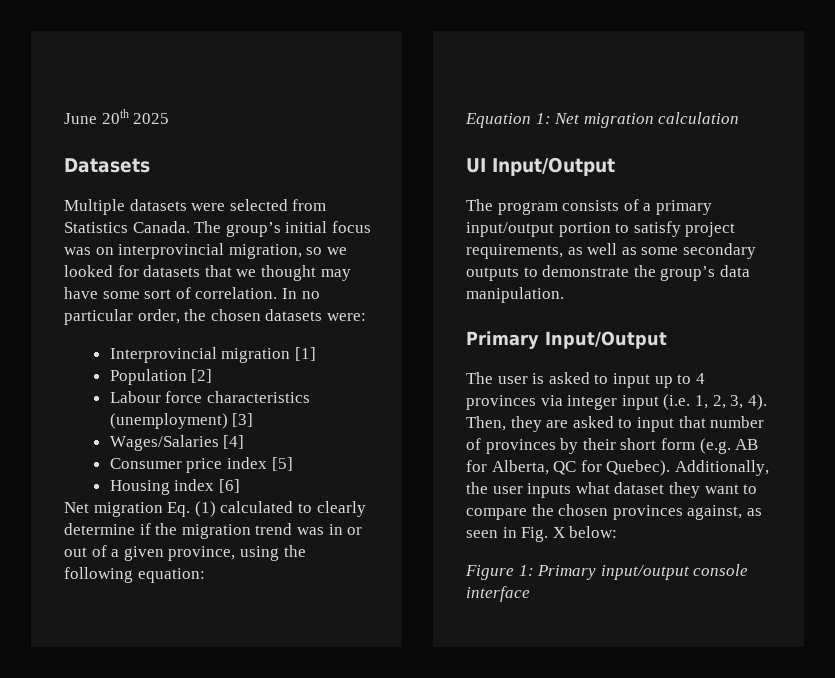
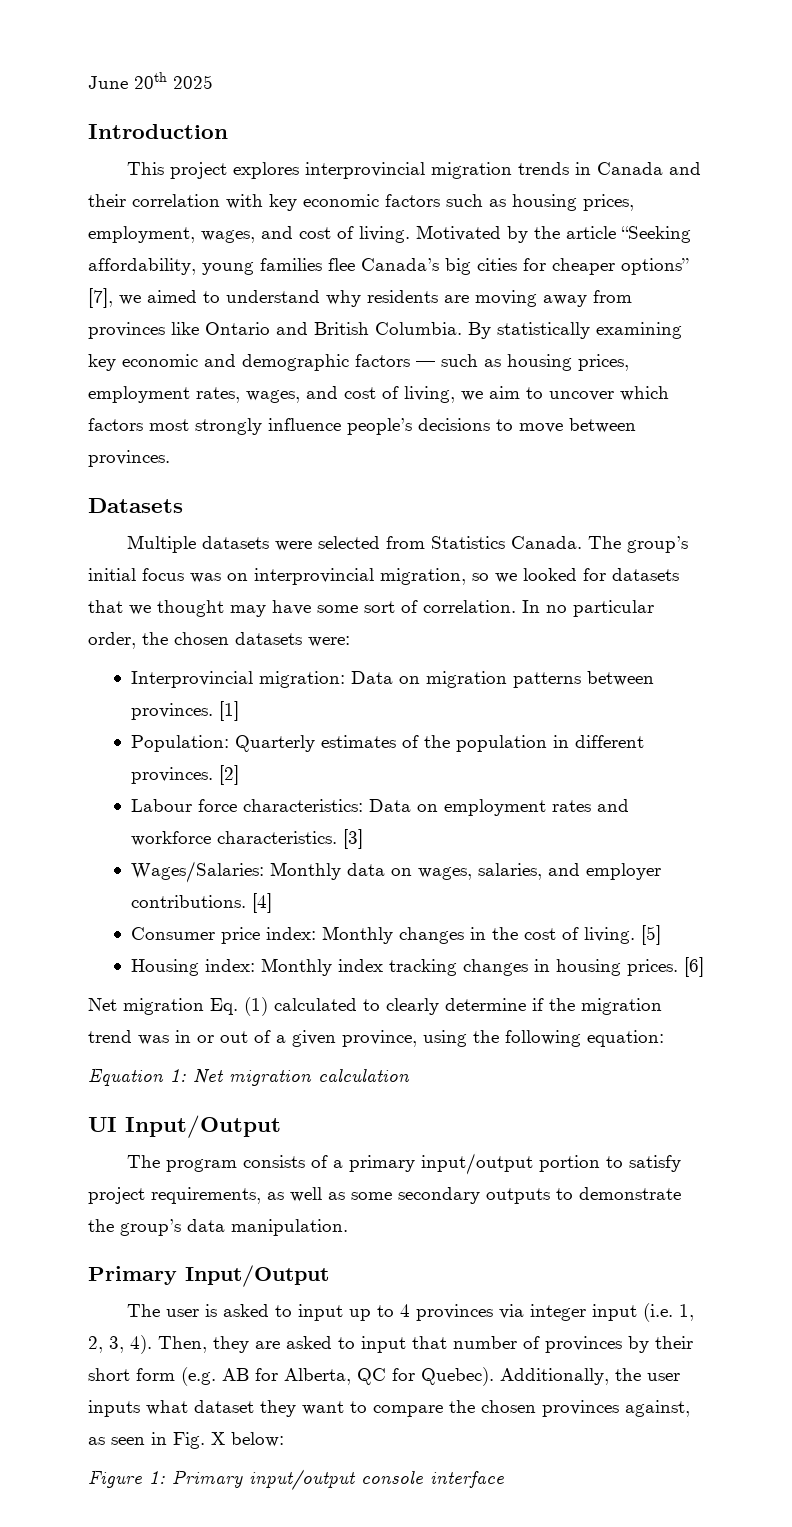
+ Introduction
+ This project explores interprovincial migration trends in Canada and their correlation with key economic factors such as housing prices, employment, wages, and cost of living. Motivated by the article “Seeking affordability, young families flee Canada’s big cities for cheaper options” [7], we aimed to understand why residents are moving away from provinces like Ontario and British Columbia. By statistically examining key economic and demographic factors — such as housing prices, employment rates, wages, and cost of living, we aim to uncover which factors most strongly influence people’s decisions to move between provinces.
- Interprovincial migration [1]
- Population [2]
- Labour force characteristics (unemployment) [3]
- Wages/Salaries [4]
- Consumer price index [5]
- Housing index [6]
+ Interprovincial migration: Data on migration patterns between provinces. [1]
+ Population: Quarterly estimates of the population in different provinces. [2]
+ Labour force characteristics: Data on employment rates and workforce characteristics. [3]
+ Wages/Salaries: Monthly data on wages, salaries, and employer contributions. [4]
+ Consumer price index: Monthly changes in the cost of living. [5]
+ Housing index: Monthly index tracking changes in housing prices. [6]

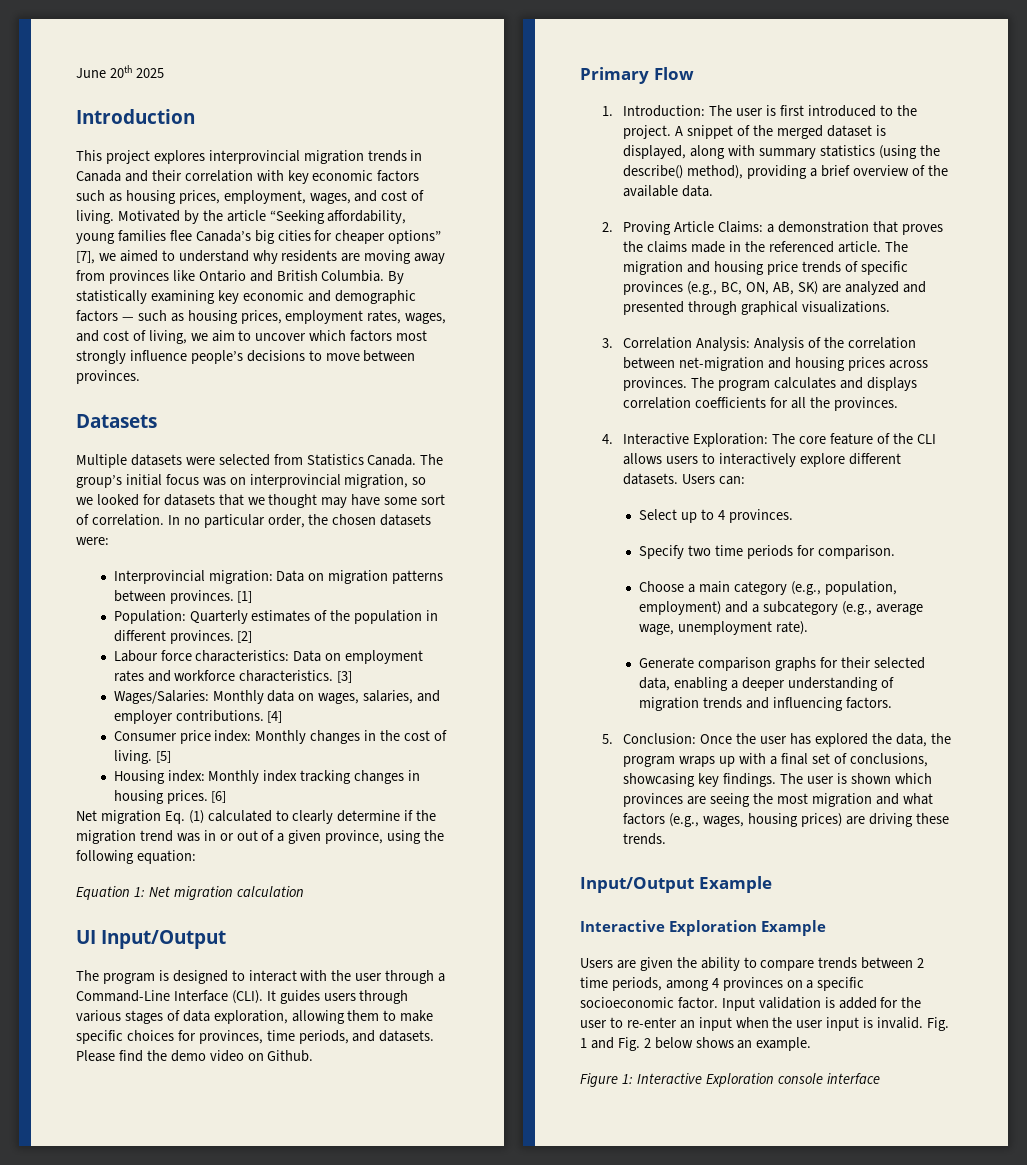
- The program consists of a primary input/output portion to satisfy project requirements, as well as some secondary outputs to demonstrate the group’s data manipulation.
- Primary Input/Output
- The user is asked to input up to 4 provinces via integer input (i.e. 1, 2, 3, 4). Then, they are asked to input that number of provinces by their short form (e.g. AB for Alberta, QC for Quebec). Additionally, the user inputs what dataset they want to compare the chosen provinces against, as seen in Fig. X below:
+ The program is designed to interact with the user through a Command-Line Interface (CLI). It guides users through various stages of data exploration, allowing them to make specific choices for provinces, time periods, and datasets. Please find the demo video on Github.
+ Primary Flow
+ 1. Introduction: The user is first introduced to the project. A snippet of the merged dataset is displayed, along with summary statistics (using the describe() method), providing a brief overview of the available data.
+ 2. Proving Article Claims: a demonstration that proves the claims made in the referenced article. The migration and housing price trends of specific provinces (e.g., BC, ON, AB, SK) are analyzed and presented through graphical visualizations.
+ 3. Correlation Analysis: Analysis of the correlation between net-migration and housing prices across provinces. The program calculates and displays correlation coefficients for all the provinces.
+ 4. Interactive Exploration: The core feature of the CLI allows users to interactively explore different datasets. Users can:
+ Select up to 4 provinces.
+ Specify two time periods for comparison.
+ Choose a main category (e.g., population, employment) and a subcategory (e.g., average wage, unemployment rate).
+ Generate comparison graphs for their selected data, enabling a deeper understanding of migration trends and influencing factors.
+ 5. Conclusion: Once the user has explored the data, the program wraps up with a final set of conclusions, showcasing key findings. The user is shown which provinces are seeing the most migration and what factors (e.g., wages, housing prices) are driving these trends.
+ Input/Output Example
+ Interactive Exploration Example
+ Users are given the ability to compare trends between 2 time periods, among 4 provinces on a specific socioeconomic factor. Input validation is added for the user to re-enter an input when the user input is invalid. Fig. 1 and Fig. 2 below shows an example.
- Figure 1: Primary input/output console interface
+ Figure 1: Interactive Exploration console interface

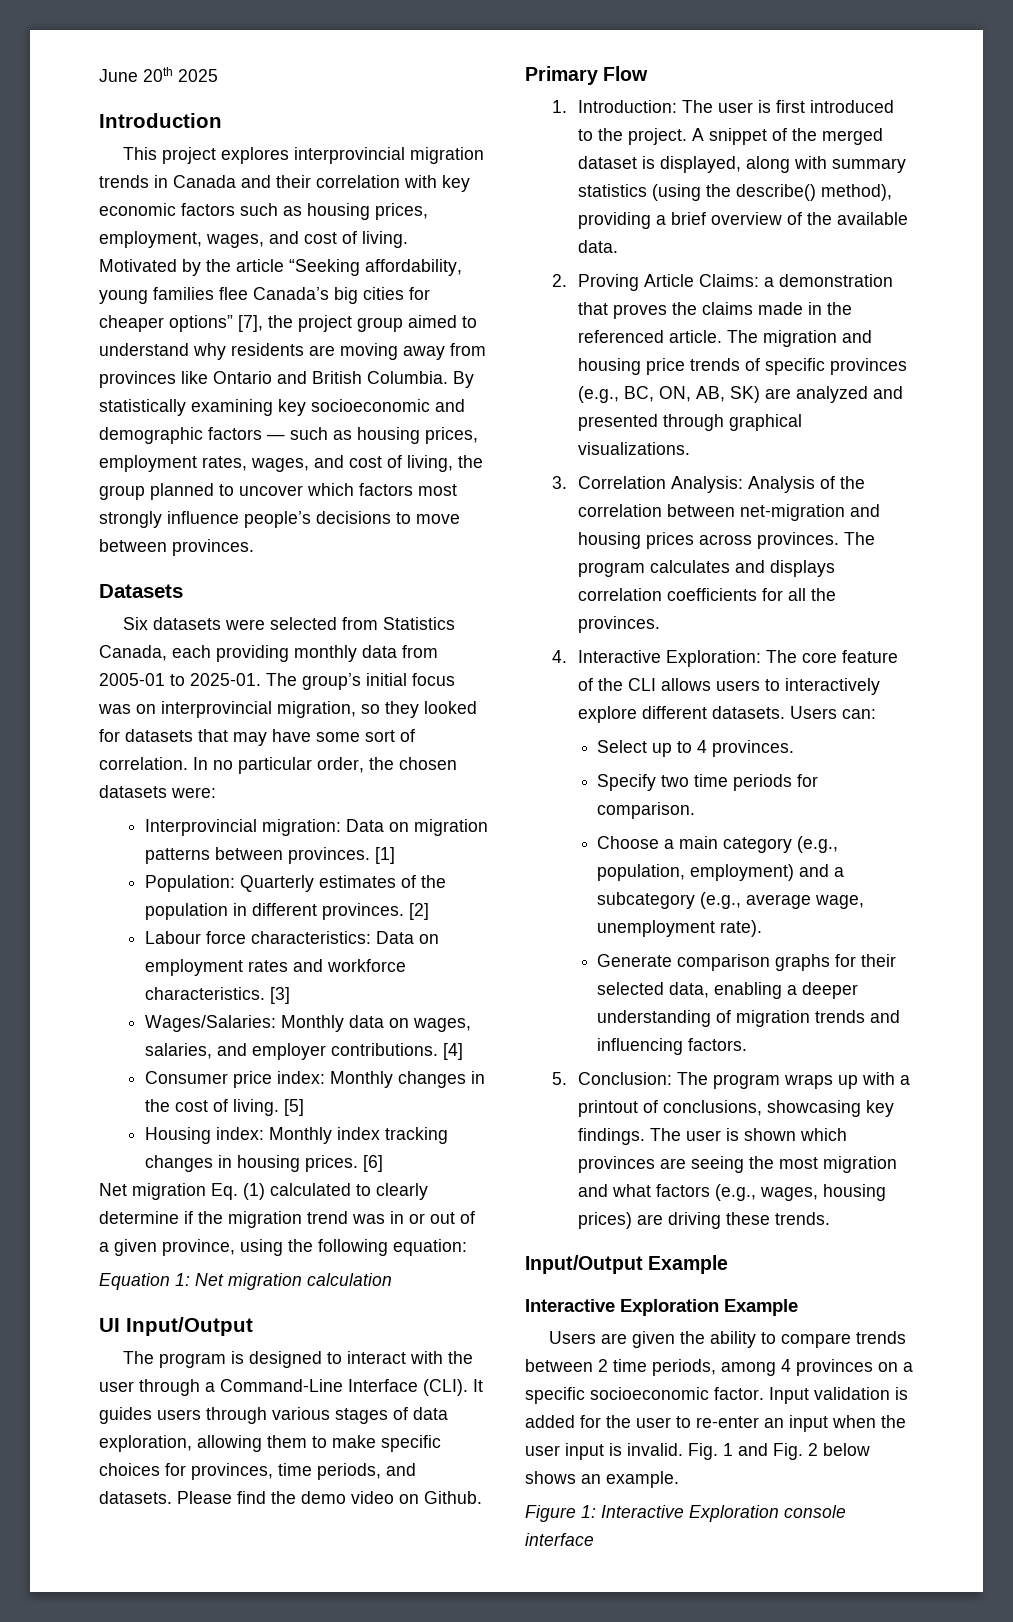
- Motivated by the article “Seeking affordability, young families flee Canada’s big cities for cheaper options” [7], we aimed to understand why residents are moving away from provinces like Ontario and British Columbia.
+ Motivated by the article “Seeking affordability, young families flee Canada’s big cities for cheaper options” [7], the project group aimed to understand why residents are moving away from provinces like Ontario and British Columbia.
- By statistically examining key economic and demographic factors — such as housing prices, employment rates, wages, and cost of living, we aim to uncover which factors most strongly influence people’s decisions to move between provinces.
+ By statistically examining key socioeconomic and demographic factors — such as housing prices, employment rates, wages, and cost of living, the group planned to uncover which factors most strongly influence people’s decisions to move between provinces.
- Multiple datasets were selected from Statistics Canada.
+ Six datasets were selected from Statistics Canada, each providing monthly data from 2005-01 to 2025-01.
- The group’s initial focus was on interprovincial migration, so we looked for datasets that we thought may have some sort of correlation.
+ The group’s initial focus was on interprovincial migration, so they looked for datasets that may have some sort of correlation.
- 5. Conclusion: Once the user has explored the data, the program wraps up with a final set of conclusions, showcasing key findings.
+ 5. Conclusion: The program wraps up with a printout of conclusions, showcasing key findings.

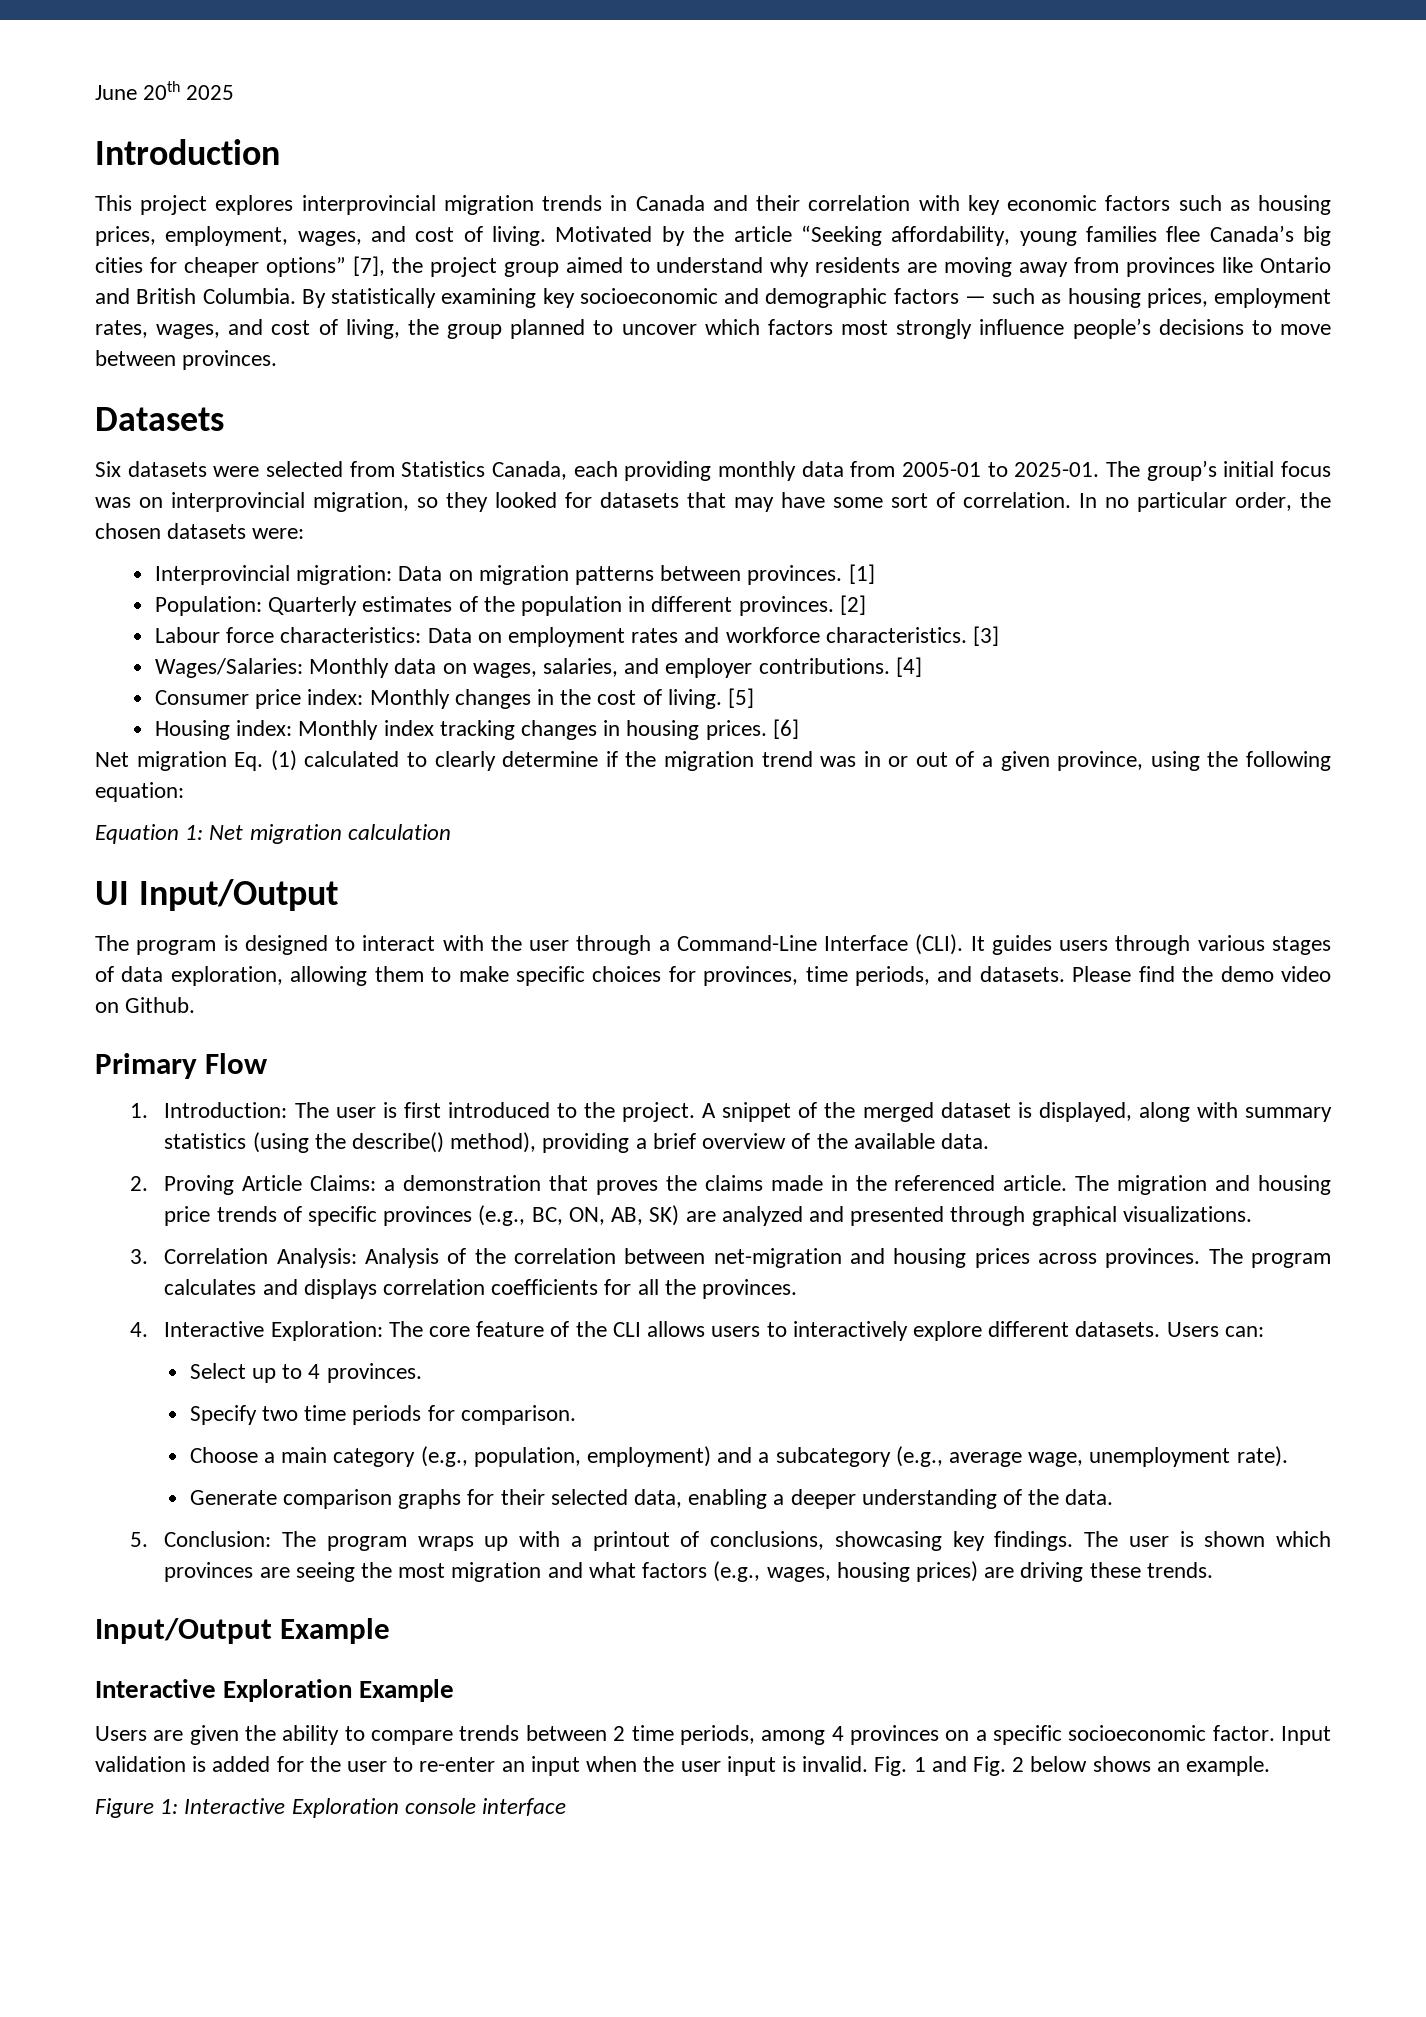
- Generate comparison graphs for their selected data, enabling a deeper understanding of migration trends and influencing factors.
+ Generate comparison graphs for their selected data, enabling a deeper understanding of the data.

